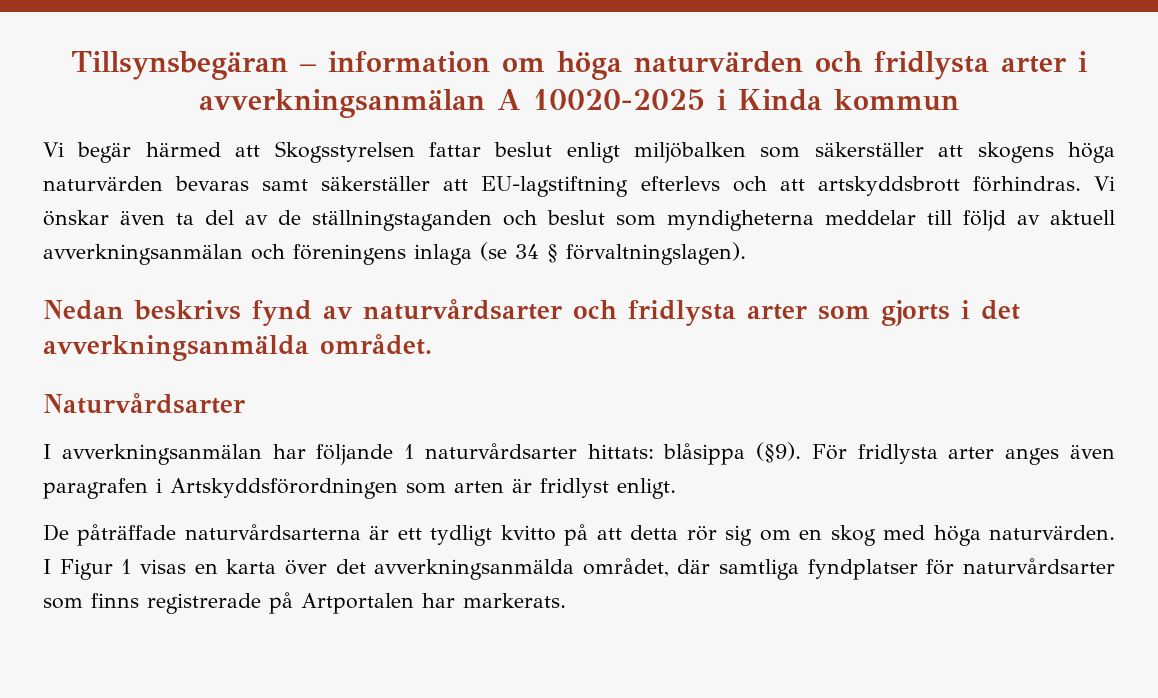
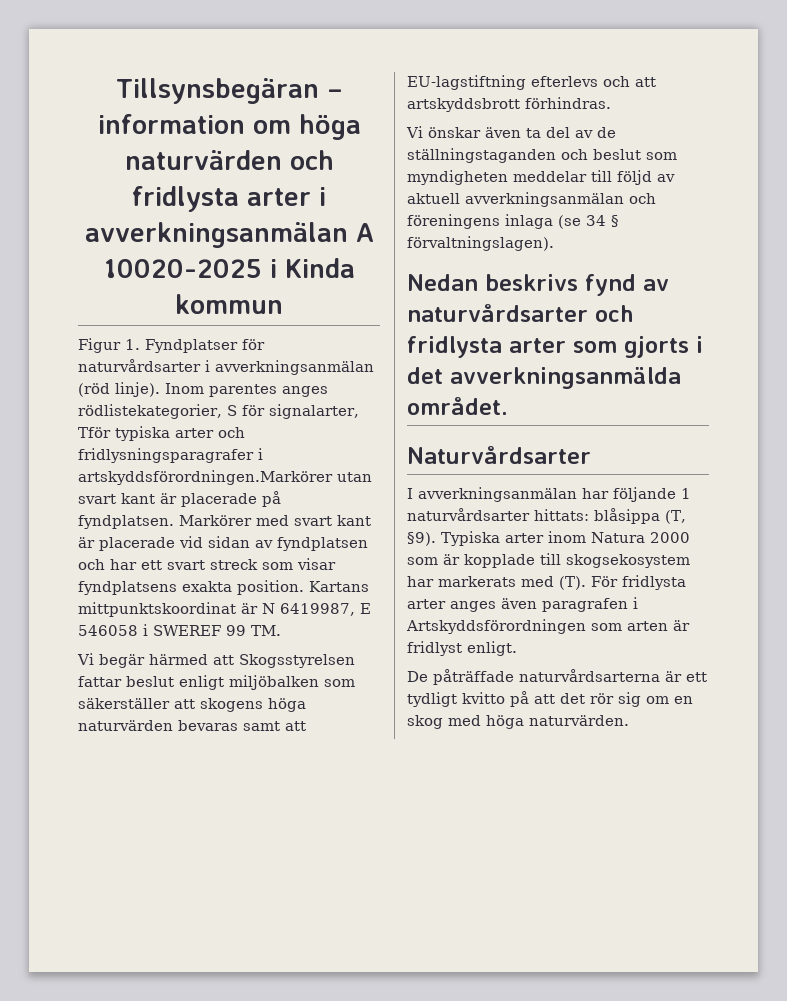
+ Figur 1. Fyndplatser för naturvårdsarter i avverkningsanmälan (röd linje). Inom parentes anges rödlistekategorier, S för signalarter, Tför typiska arter och fridlysningsparagrafer i artskyddsförordningen.Markörer utan svart kant är placerade på fyndplatsen. Markörer med svart kant är placerade vid sidan av fyndplatsen och har ett svart streck som visar fyndplatsens exakta position. Kartans mittpunktskoordinat är N 6419987, E 546058 i SWEREF 99 TM.
- Vi begär härmed att Skogsstyrelsen fattar beslut enligt miljöbalken som säkerställer att skogens höga naturvärden bevaras samt säkerställer att EU-lagstiftning efterlevs och att artskyddsbrott förhindras. Vi önskar även ta del av de ställningstaganden och beslut som myndigheterna meddelar till följd av aktuell avverkningsanmälan och föreningens inlaga (se 34 § förvaltningslagen).
+ Vi begär härmed att Skogsstyrelsen fattar beslut enligt miljöbalken som säkerställer att skogens höga naturvärden bevaras samt att EU-lagstiftning efterlevs och att artskyddsbrott förhindras.
+ Vi önskar även ta del av de ställningstaganden och beslut som myndigheten meddelar till följd av aktuell avverkningsanmälan och föreningens inlaga (se 34 § förvaltningslagen).
- I avverkningsanmälan har följande 1 naturvårdsarter hittats: blåsippa (§9). För fridlysta arter anges även paragrafen i Artskyddsförordningen som arten är fridlyst enligt.
+ I avverkningsanmälan har följande 1 naturvårdsarter hittats: blåsippa (T, §9). Typiska arter inom Natura 2000 som är kopplade till skogsekosystem har markerats med (T). För fridlysta arter anges även paragrafen i Artskyddsförordningen som arten är fridlyst enligt.
- De påträffade naturvårdsarterna är ett tydligt kvitto på att detta rör sig om en skog med höga naturvärden. I Figur 1 visas en karta över det avverkningsanmälda området, där samtliga fyndplatser för naturvårdsarter som finns registrerade på Artportalen har markerats.
+ De påträffade naturvårdsarterna är ett tydligt kvitto på att det rör sig om en skog med höga naturvärden.

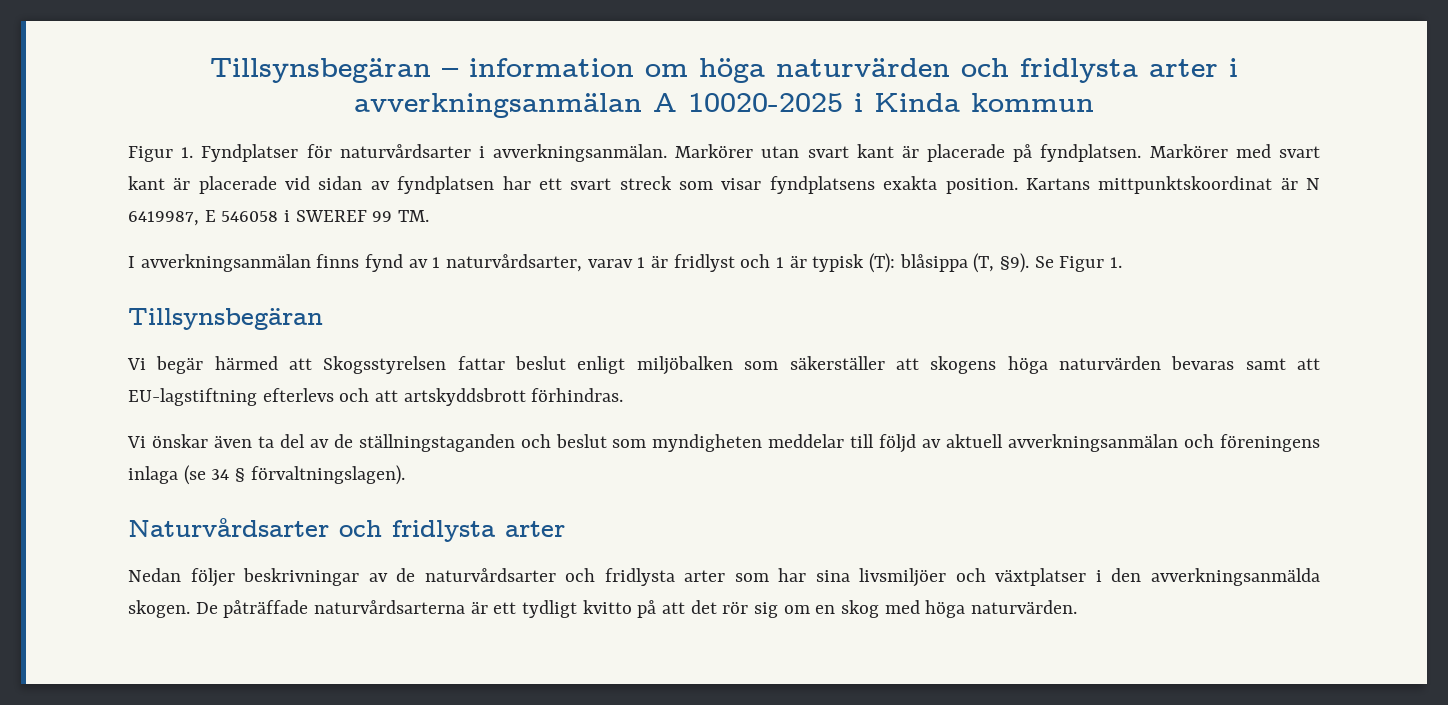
- Figur 1. Fyndplatser för naturvårdsarter i avverkningsanmälan (röd linje). Inom parentes anges rödlistekategorier, S för signalarter, Tför typiska arter och fridlysningsparagrafer i artskyddsförordningen.Markörer utan svart kant är placerade på fyndplatsen.
+ Figur 1. Fyndplatser för naturvårdsarter i avverkningsanmälan. Markörer utan svart kant är placerade på fyndplatsen.
- Markörer med svart kant är placerade vid sidan av fyndplatsen och har ett svart streck som visar fyndplatsens exakta position.
+ Markörer med svart kant är placerade vid sidan av fyndplatsen har ett svart streck som visar fyndplatsens exakta position.
+ I avverkningsanmälan finns fynd av 1 naturvårdsarter, varav 1 är fridlyst och 1 är typisk (T): blåsippa (T, §9). Se Figur 1.
+ Tillsynsbegäran
- Nedan beskrivs fynd av naturvårdsarter och fridlysta arter som gjorts i det avverkningsanmälda området.
- Naturvårdsarter
- I avverkningsanmälan har följande 1 naturvårdsarter hittats: blåsippa (T, §9). Typiska arter inom Natura 2000 som är kopplade till skogsekosystem har markerats med (T). För fridlysta arter anges även paragrafen i Artskyddsförordningen som arten är fridlyst enligt.
- De påträffade naturvårdsarterna är ett tydligt kvitto på att det rör sig om en skog med höga naturvärden.
+ Naturvårdsarter och fridlysta arter
+ Nedan följer beskrivningar av de naturvårdsarter och fridlysta arter som har sina livsmiljöer och växtplatser i den avverkningsanmälda skogen. De påträffade naturvårdsarterna är ett tydligt kvitto på att det rör sig om en skog med höga naturvärden.

